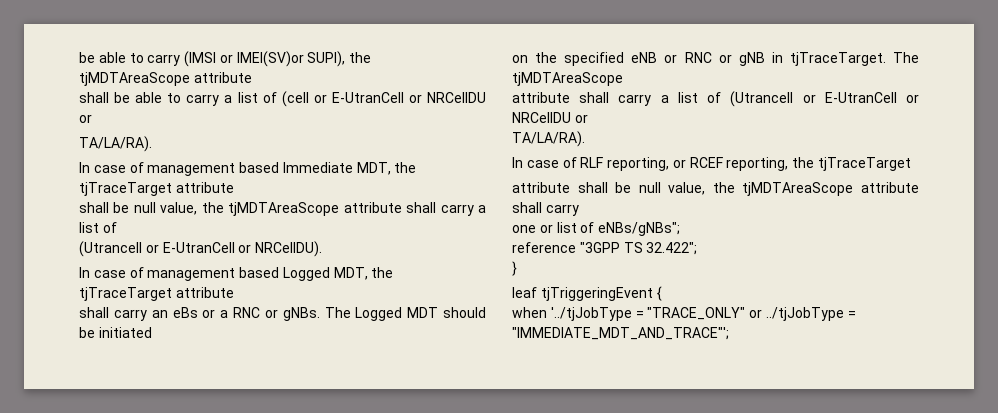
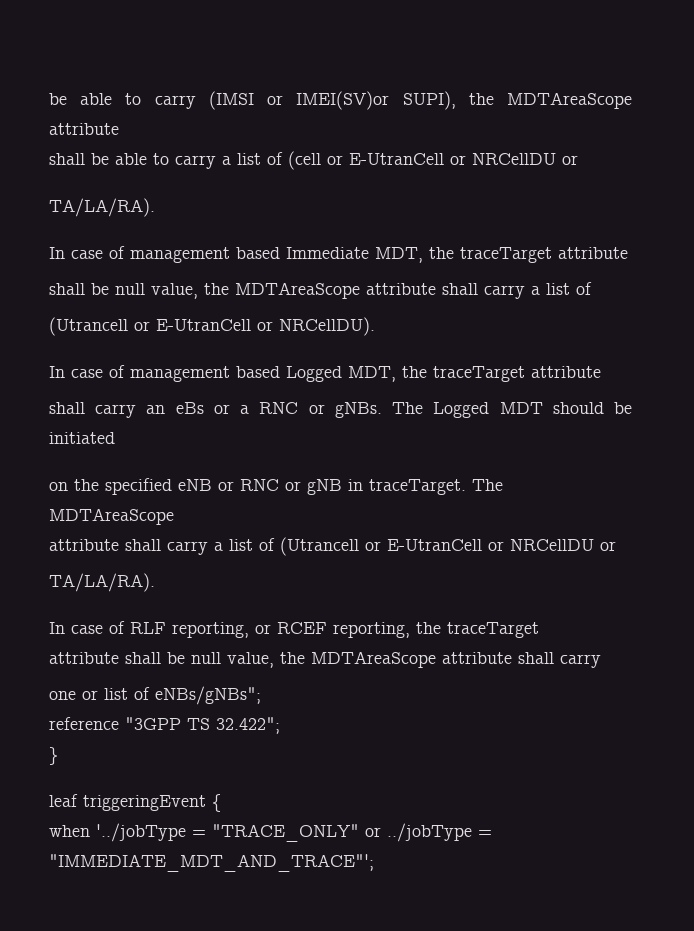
- be able to carry (IMSI or IMEI(SV)or SUPI), the tjMDTAreaScope attribute
+ be able to carry (IMSI or IMEI(SV)or SUPI), the MDTAreaScope attribute
- In case of management based Immediate MDT, the tjTraceTarget attribute
+ In case of management based Immediate MDT, the traceTarget attribute
- shall be null value, the tjMDTAreaScope attribute shall carry a list of
+ shall be null value, the MDTAreaScope attribute shall carry a list of
- In case of management based Logged MDT, the tjTraceTarget attribute
+ In case of management based Logged MDT, the traceTarget attribute
- on the specified eNB or RNC or gNB in tjTraceTarget. The tjMDTAreaScope
+ on the specified eNB or RNC or gNB in traceTarget. The MDTAreaScope
- In case of RLF reporting, or RCEF reporting, the tjTraceTarget
+ In case of RLF reporting, or RCEF reporting, the traceTarget
- attribute shall be null value, the tjMDTAreaScope attribute shall carry
+ attribute shall be null value, the MDTAreaScope attribute shall carry
- leaf tjTriggeringEvent {
+ leaf triggeringEvent {
- when '../tjJobType = "TRACE_ONLY" or ../tjJobType = "IMMEDIATE_MDT_AND_TRACE"';
+ when '../jobType = "TRACE_ONLY" or ../jobType = "IMMEDIATE_MDT_AND_TRACE"';

